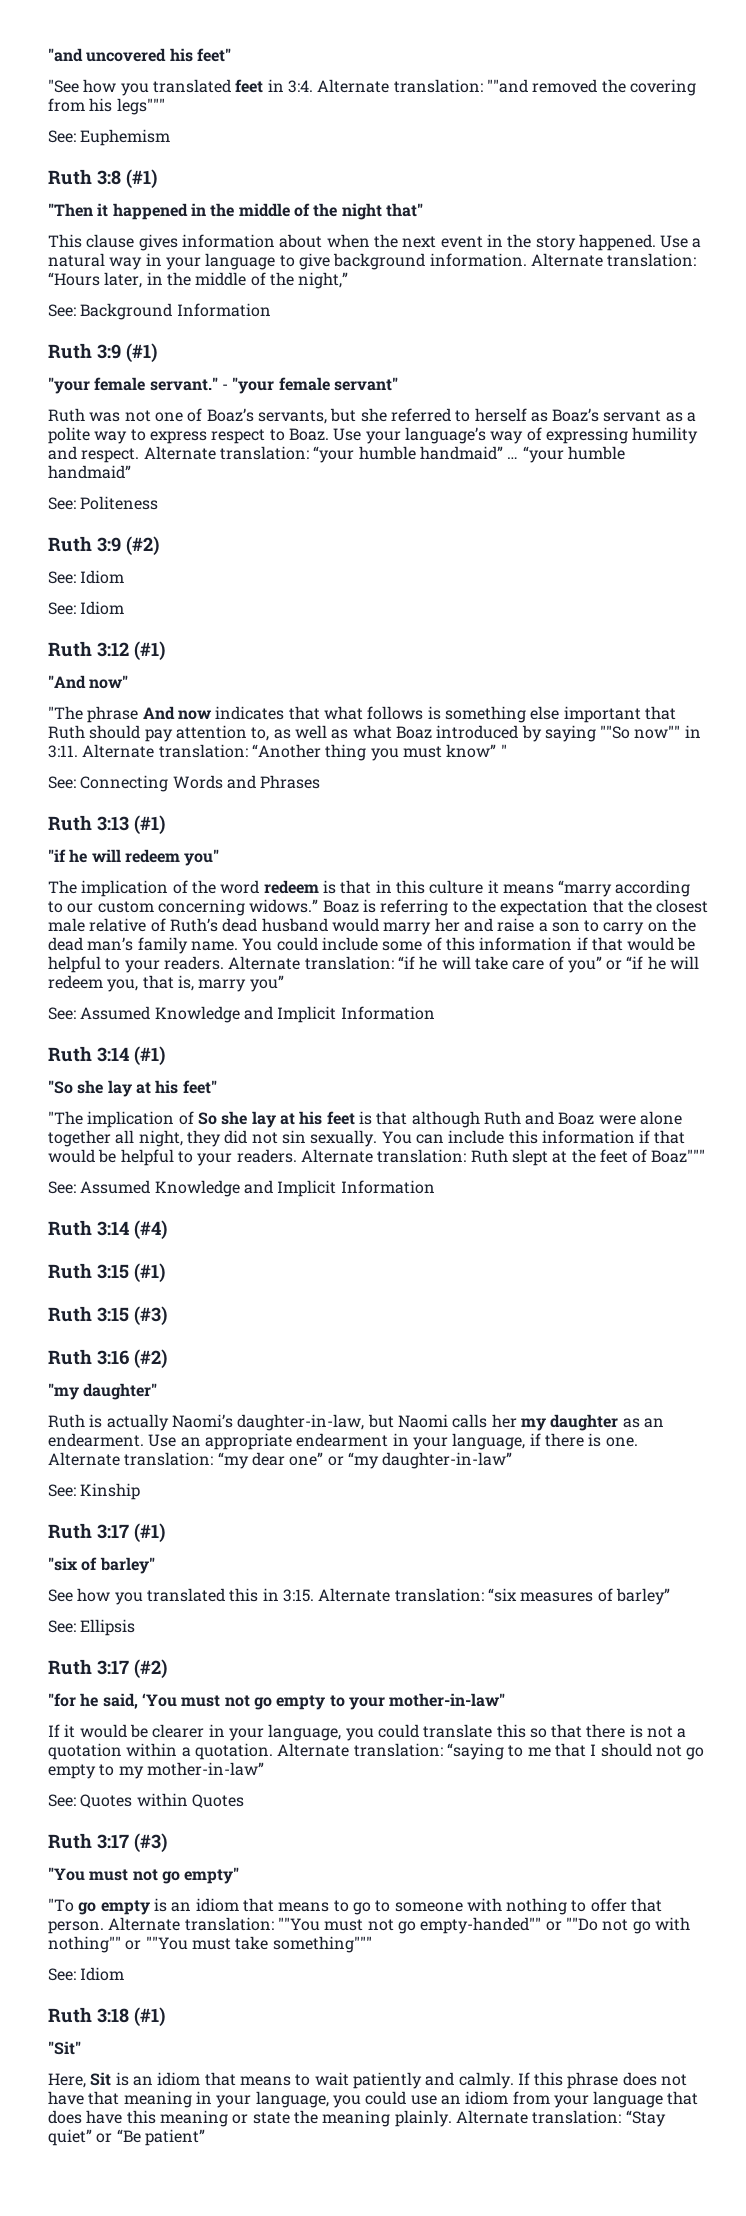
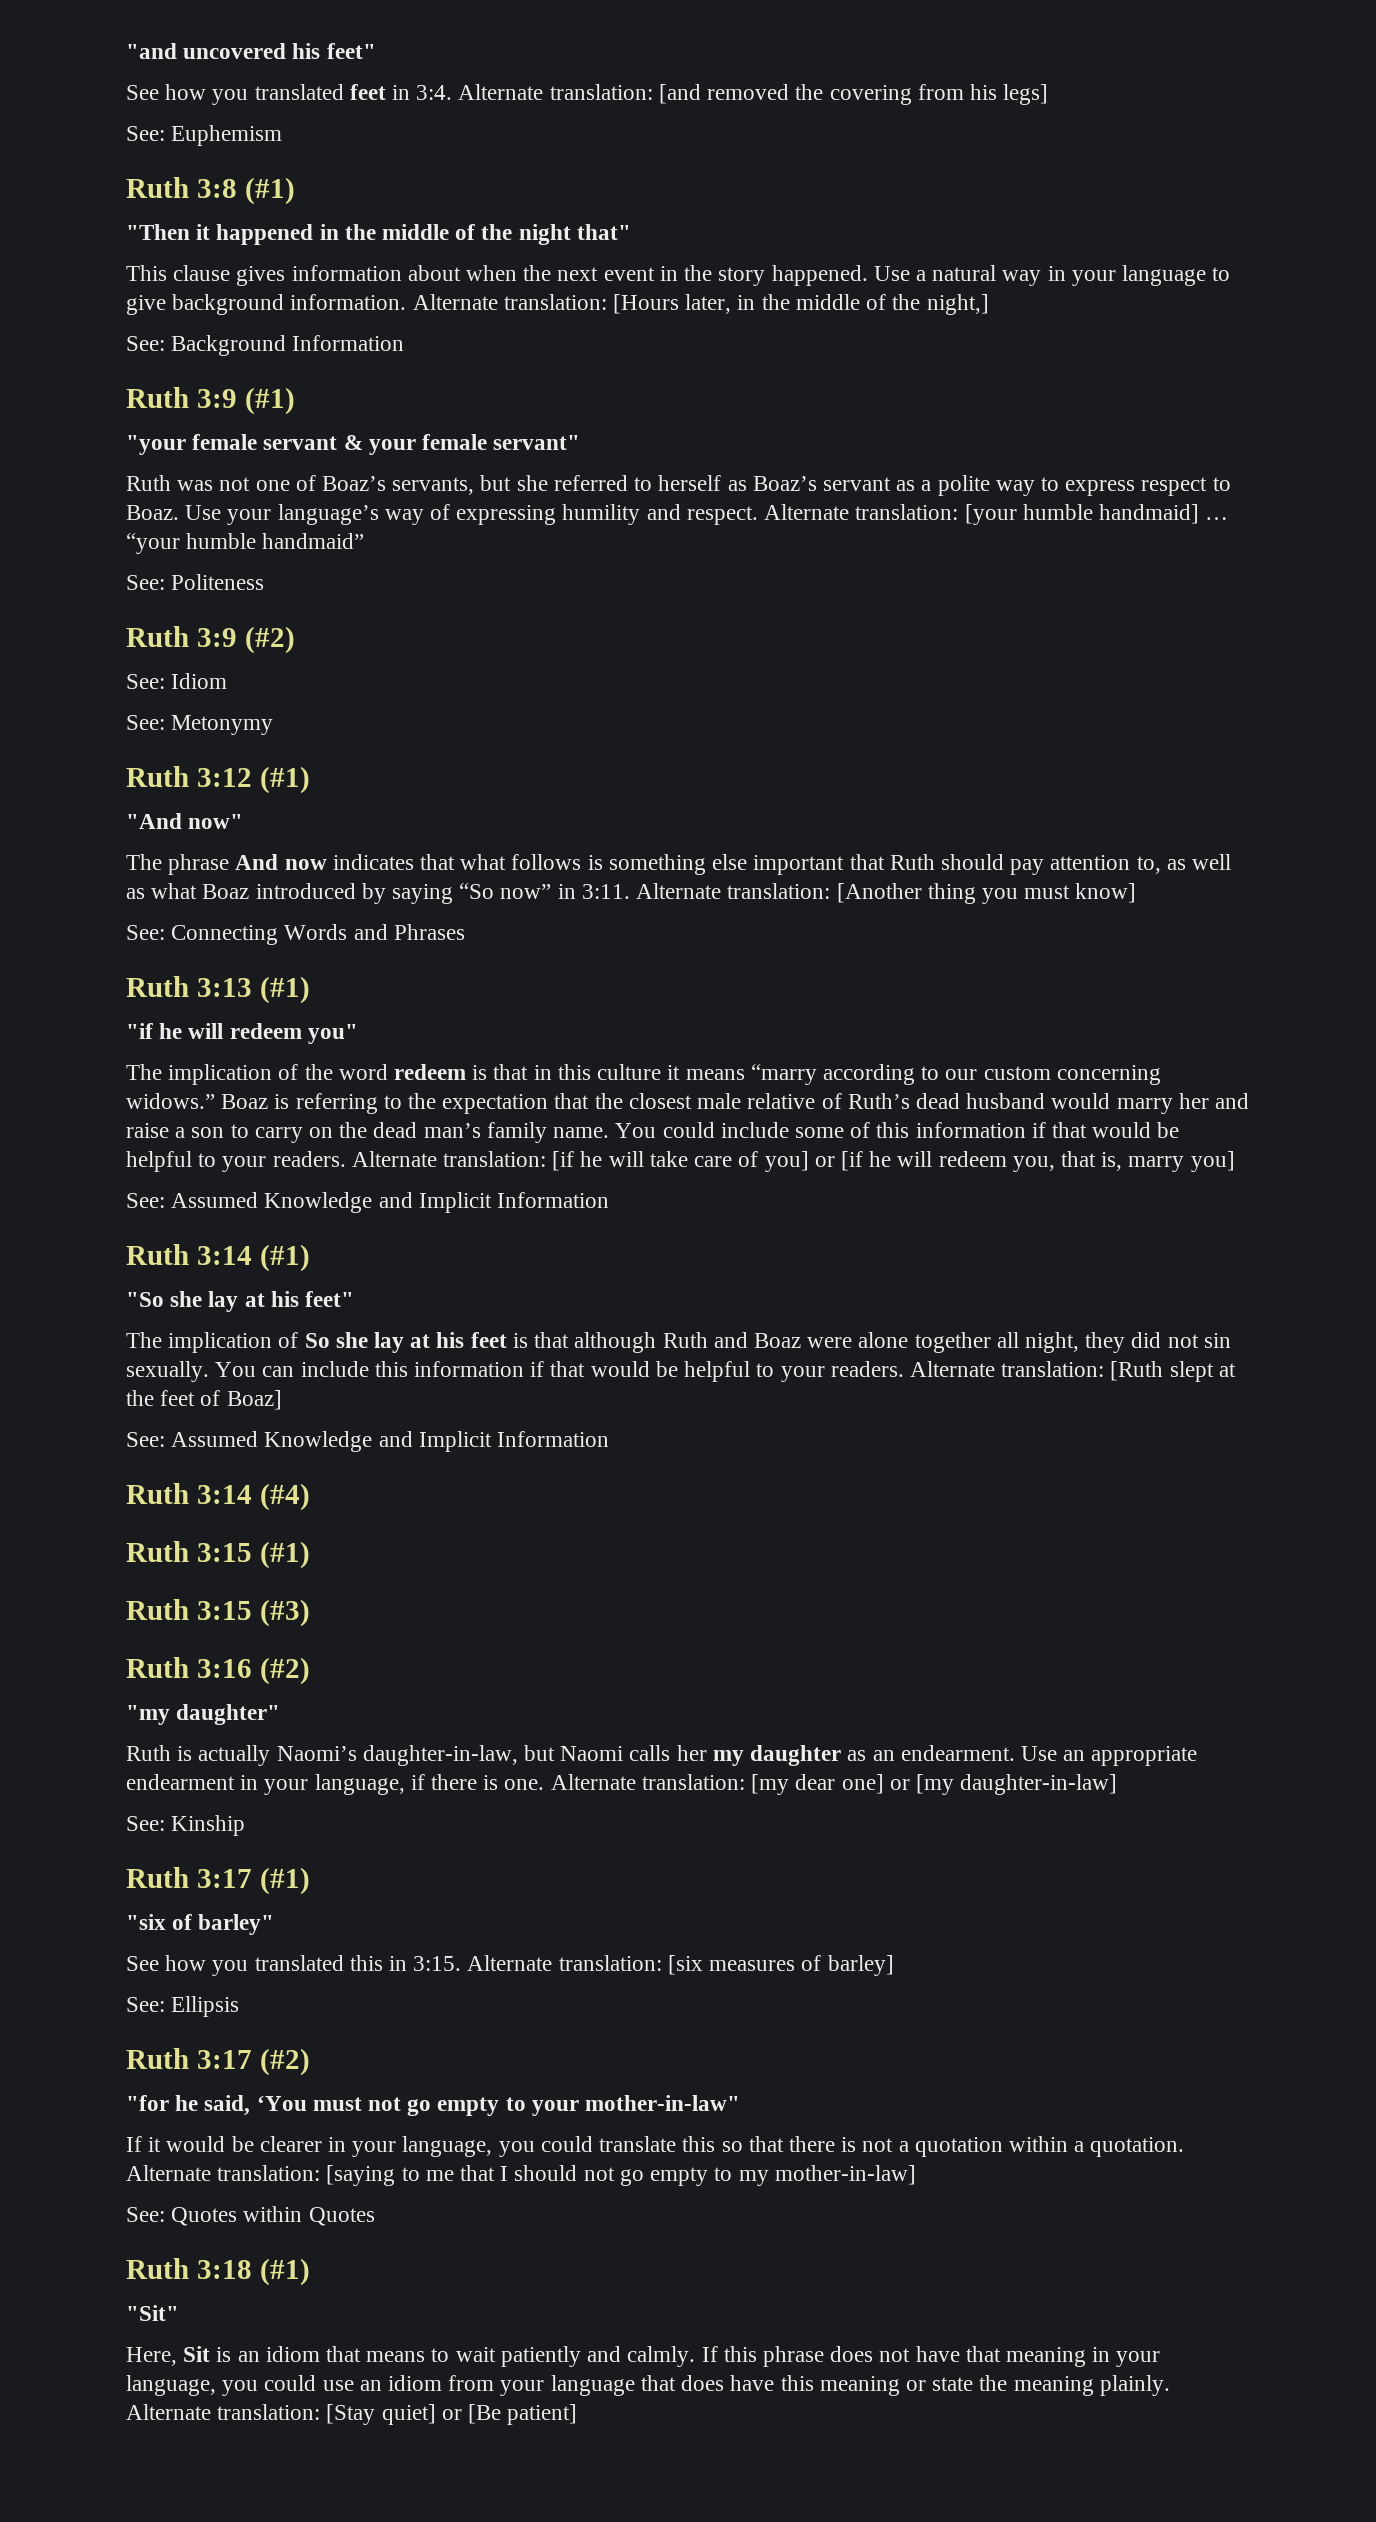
- "See how you translated feet in 3:4.
+ See how you translated feet in 3:4.
- Alternate translation: ""and removed the covering from his legs"""
+ Alternate translation: [and removed the covering from his legs]
- Alternate translation: “Hours later, in the middle of the night,”
+ Alternate translation: [Hours later, in the middle of the night,]
- "your female servant." - "your female servant"
+ "your female servant & your female servant"
- Alternate translation: “your humble handmaid” …
+ Alternate translation: [your humble handmaid] …
  Ruth 3:9 (#2)
  See: Idiom
- See: Idiom
+ See: Metonymy
- "The phrase And now indicates that what follows is something else important that Ruth should pay attention to, as well as what Boaz introduced by saying ""So now"" in 3:11.
+ The phrase And now indicates that what follows is something else important that Ruth should pay attention to, as well as what Boaz introduced by saying “So now” in 3:11.
- Alternate translation: “Another thing you must know” "
+ Alternate translation: [Another thing you must know]
- Alternate translation: “if he will take care of you” or “if he will redeem you, that is, marry you”
+ Alternate translation: [if he will take care of you] or [if he will redeem you, that is, marry you]
- "The implication of So she lay at his feet is that although Ruth and Boaz were alone together all night, they did not sin sexually.
+ The implication of So she lay at his feet is that although Ruth and Boaz were alone together all night, they did not sin sexually.
- Alternate translation: Ruth slept at the feet of Boaz"""
+ Alternate translation: [Ruth slept at the feet of Boaz]
- Alternate translation: “my dear one” or “my daughter-in-law”
+ Alternate translation: [my dear one] or [my daughter-in-law]
- Alternate translation: “six measures of barley”
+ Alternate translation: [six measures of barley]
- Alternate translation: “saying to me that I should not go empty to my mother-in-law”
+ Alternate translation: [saying to me that I should not go empty to my mother-in-law]
- Ruth 3:17 (#3)
- "You must not go empty"
- "To go empty is an idiom that means to go to someone with nothing to offer that person. Alternate translation: ""You must not go empty-handed"" or ""Do not go with nothing"" or ""You must take something"""
- See: Idiom
- Alternate translation: “Stay quiet” or “Be patient”
+ Alternate translation: [Stay quiet] or [Be patient]

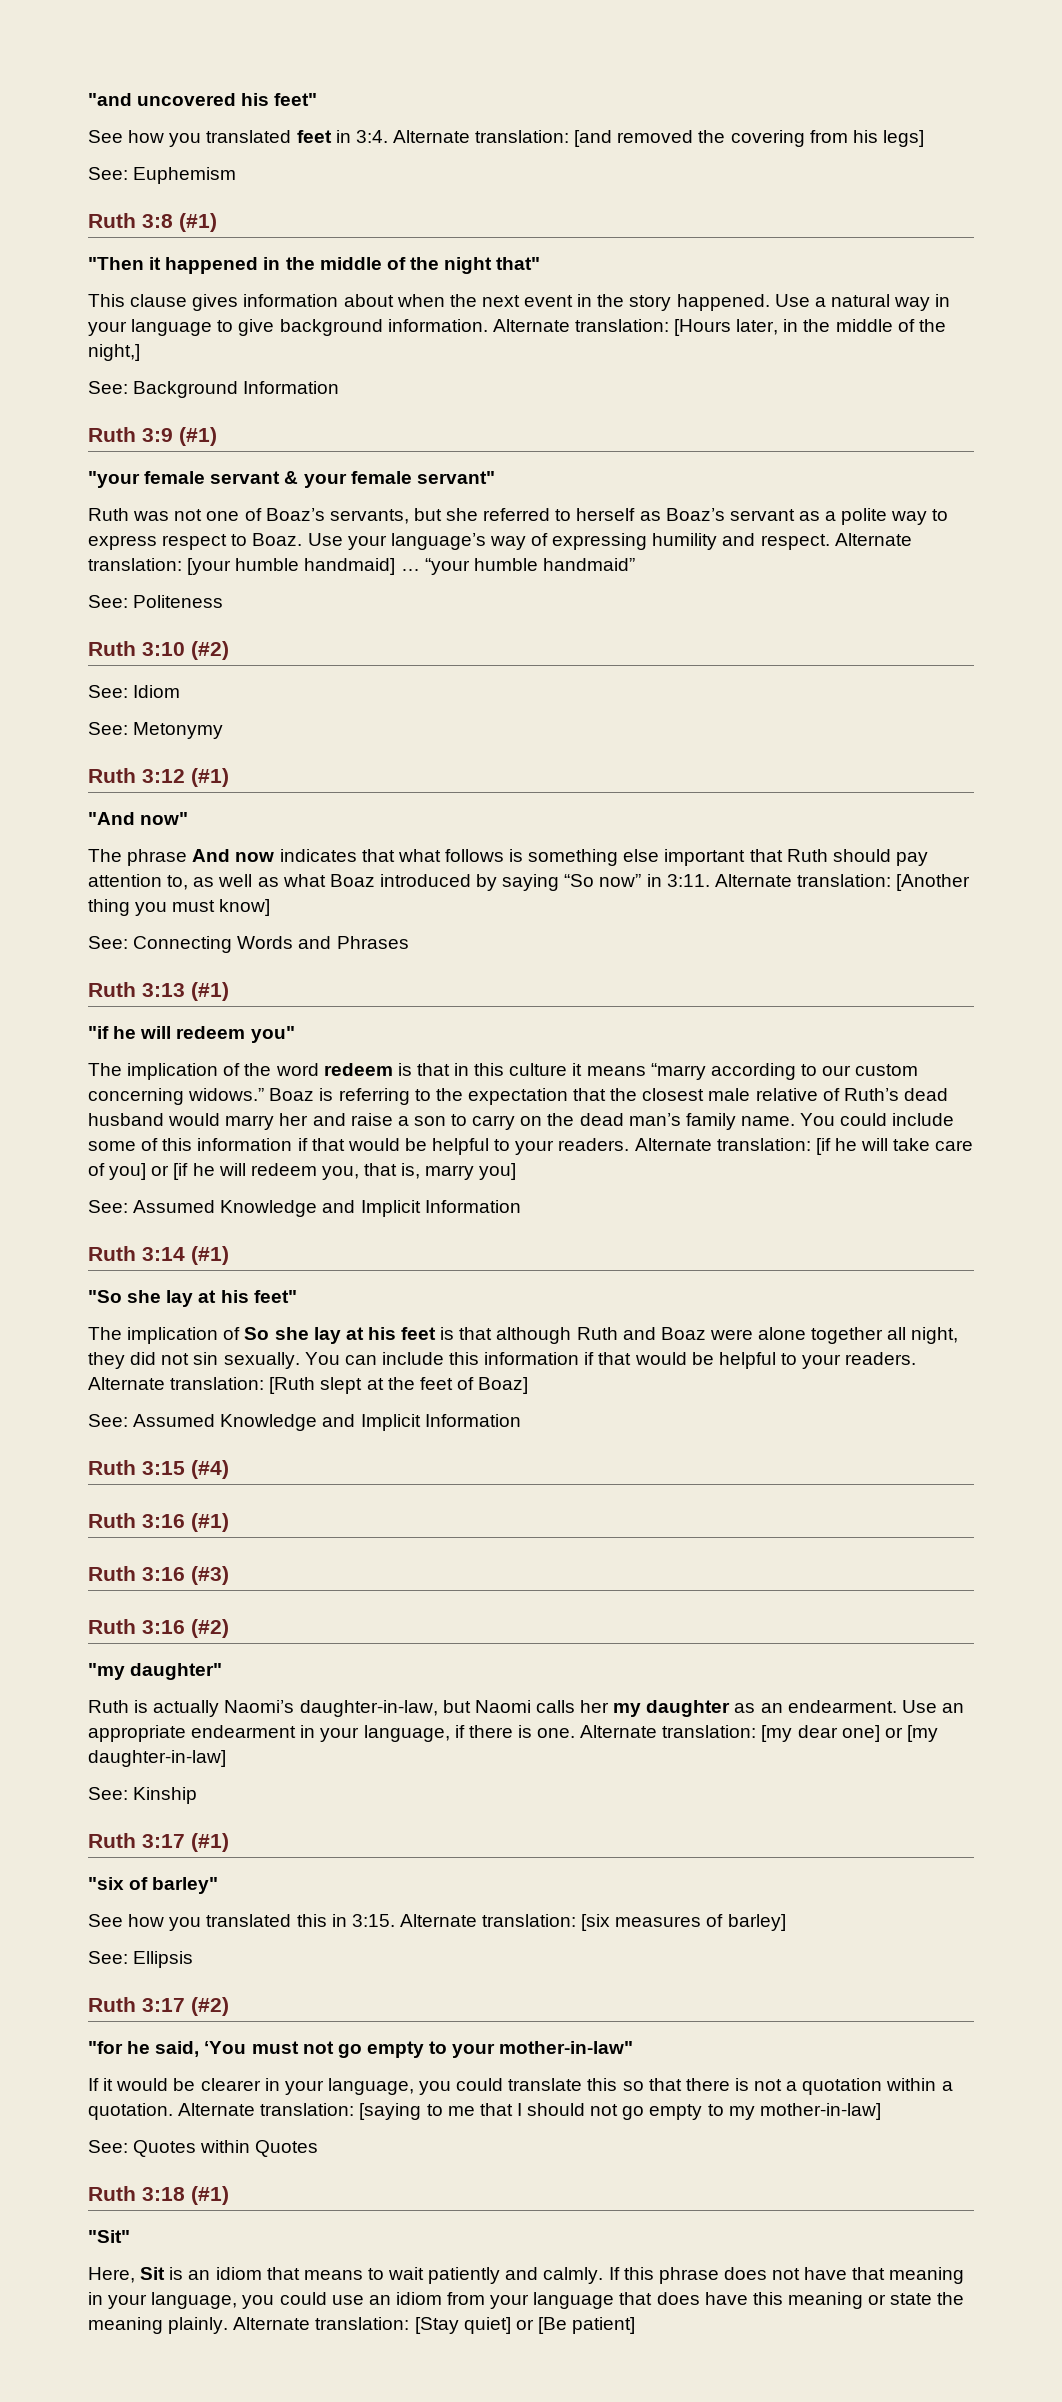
- Ruth 3:9 (#2)
+ Ruth 3:10 (#2)
- Ruth 3:14 (#4)
+ Ruth 3:15 (#4)
- Ruth 3:15 (#1)
+ Ruth 3:16 (#1)
- Ruth 3:15 (#3)
+ Ruth 3:16 (#3)

